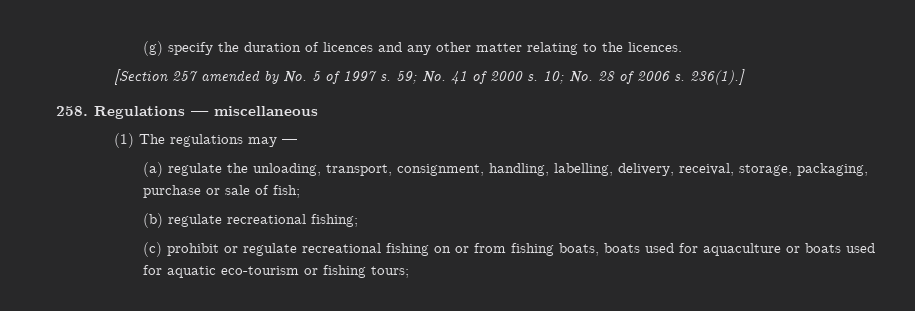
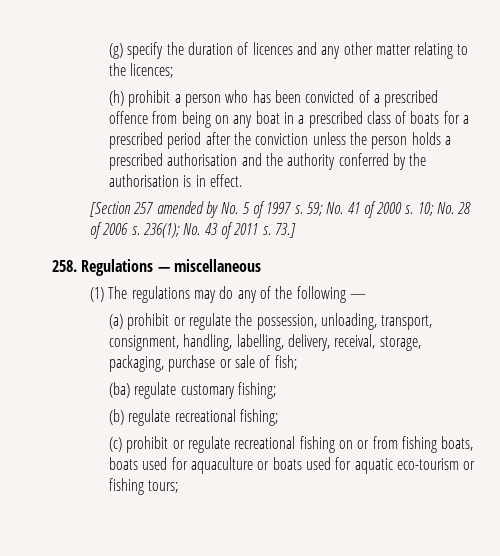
- (g) specify the duration of licences and any other matter relating to the licences.
+ (g) specify the duration of licences and any other matter relating to the licences;
+ (h) prohibit a person who has been convicted of a prescribed offence from being on any boat in a prescribed class of boats for a prescribed period after the conviction unless the person holds a prescribed authorisation and the authority conferred by the authorisation is in effect.
- 236(1).]
+ 236(1); No. 43 of 2011 s. 73.]
- (1) The regulations may —
+ (1) The regulations may do any of the following —
- (a) regulate the unloading, transport, consignment, handling, labelling, delivery, receival, storage, packaging, purchase or sale of fish;
+ (a) prohibit or regulate the possession, unloading, transport, consignment, handling, labelling, delivery, receival, storage, packaging, purchase or sale of fish;
+ (ba) regulate customary fishing;

